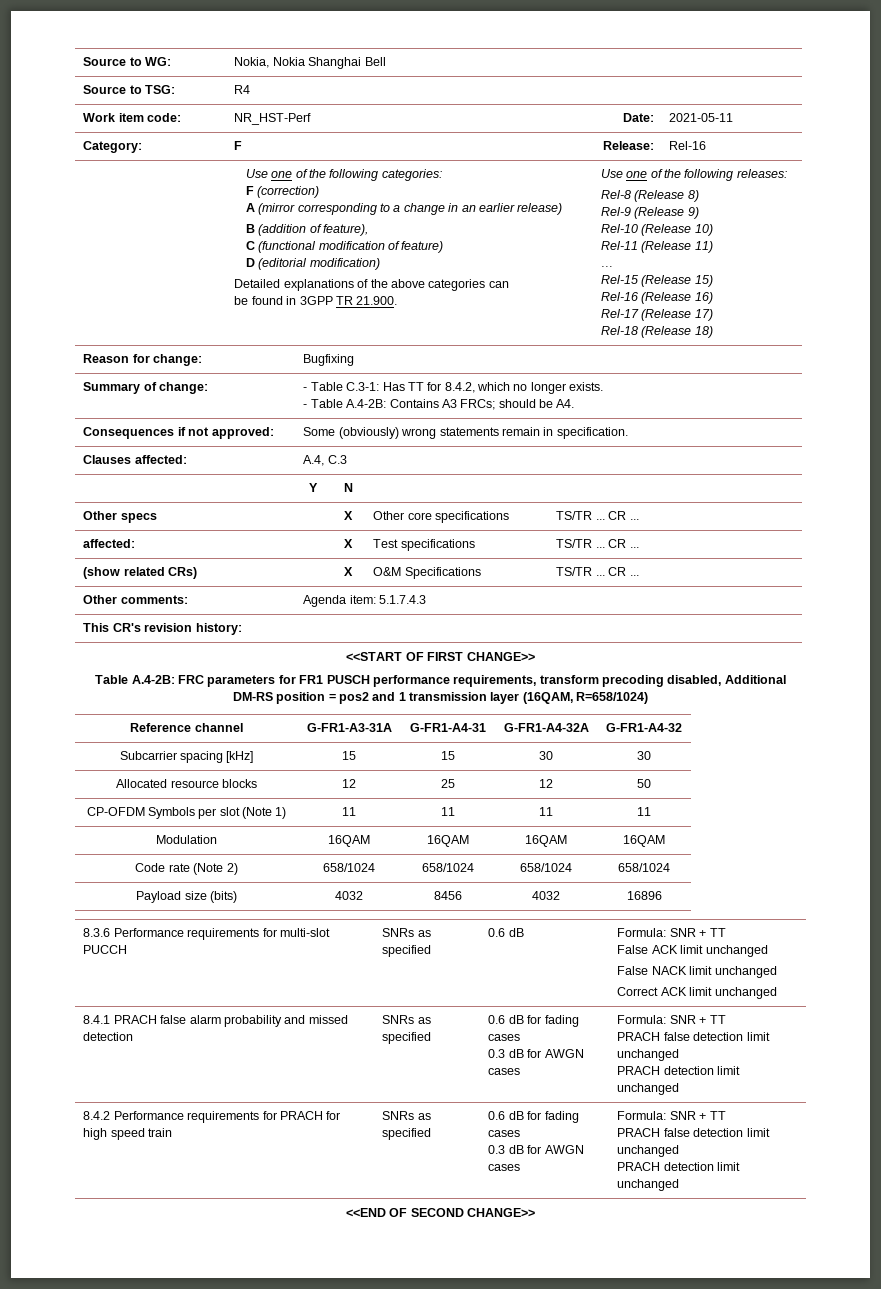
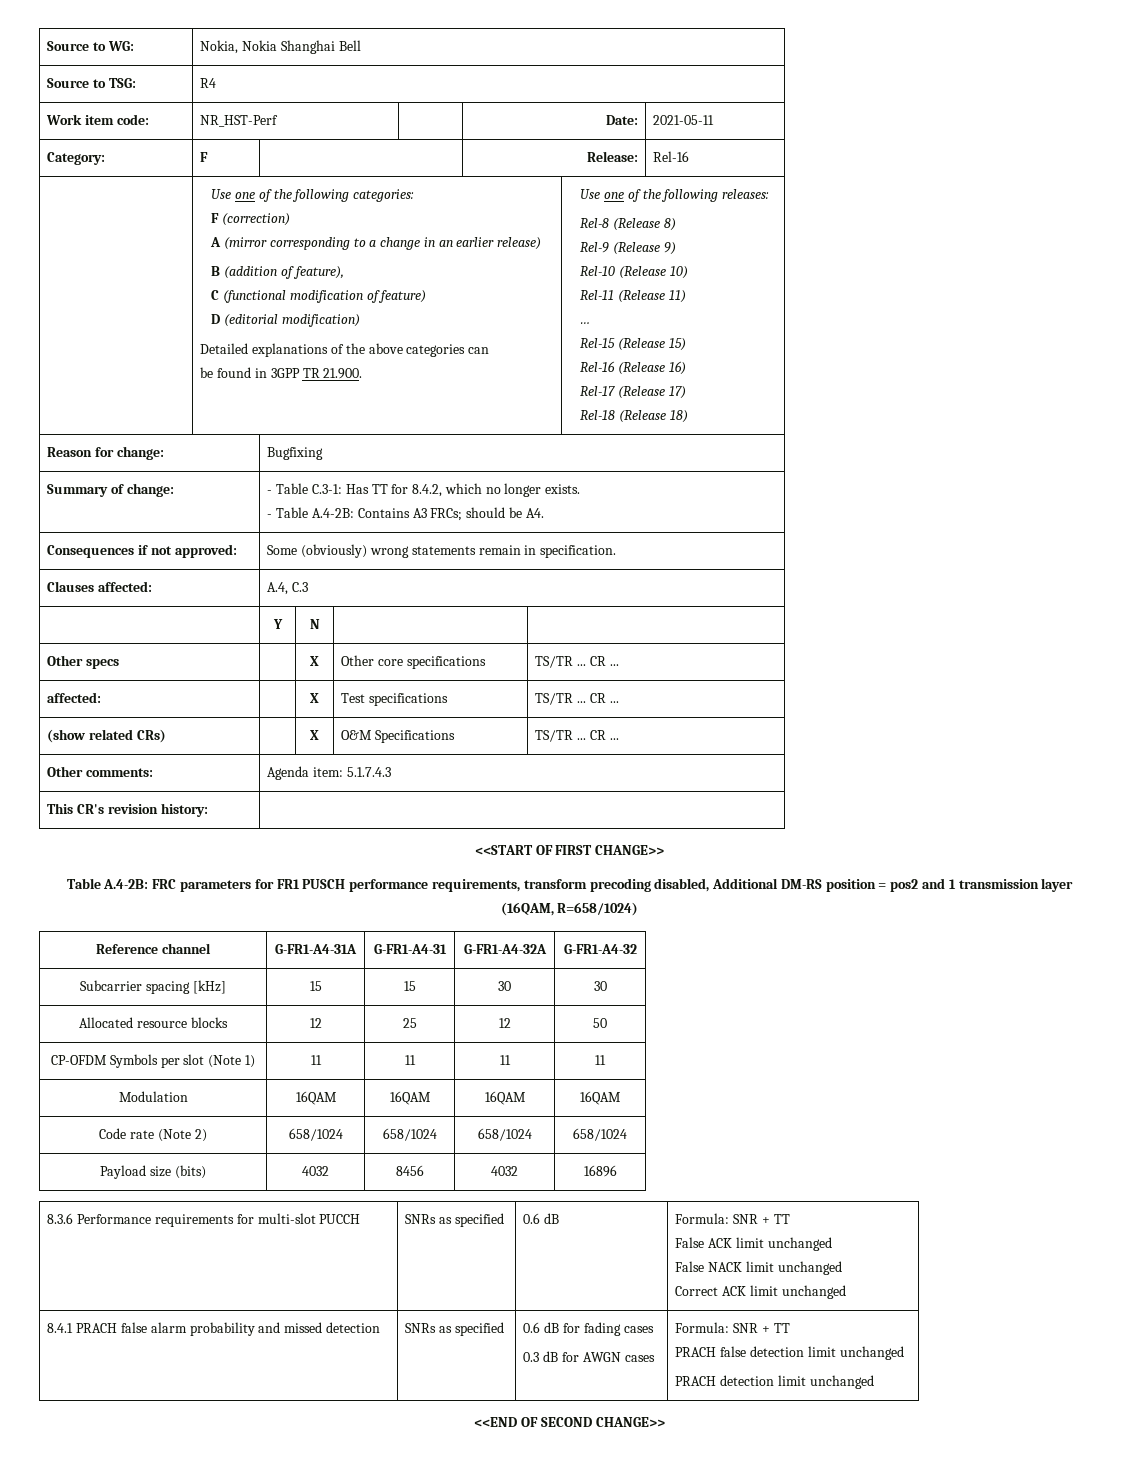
- Reference channel | G-FR1-A3-31A | G-FR1-A4-31 | G-FR1-A4-32A | G-FR1-A4-32
+ Reference channel | G-FR1-A4-31A | G-FR1-A4-31 | G-FR1-A4-32A | G-FR1-A4-32
- 8.4.2 Performance requirements for PRACH for high speed train | SNRs as specified | 0.6 dB for fading cases
- 0.3 dB for AWGN cases | Formula: SNR + TT
- PRACH false detection limit unchanged
- PRACH detection limit unchanged

